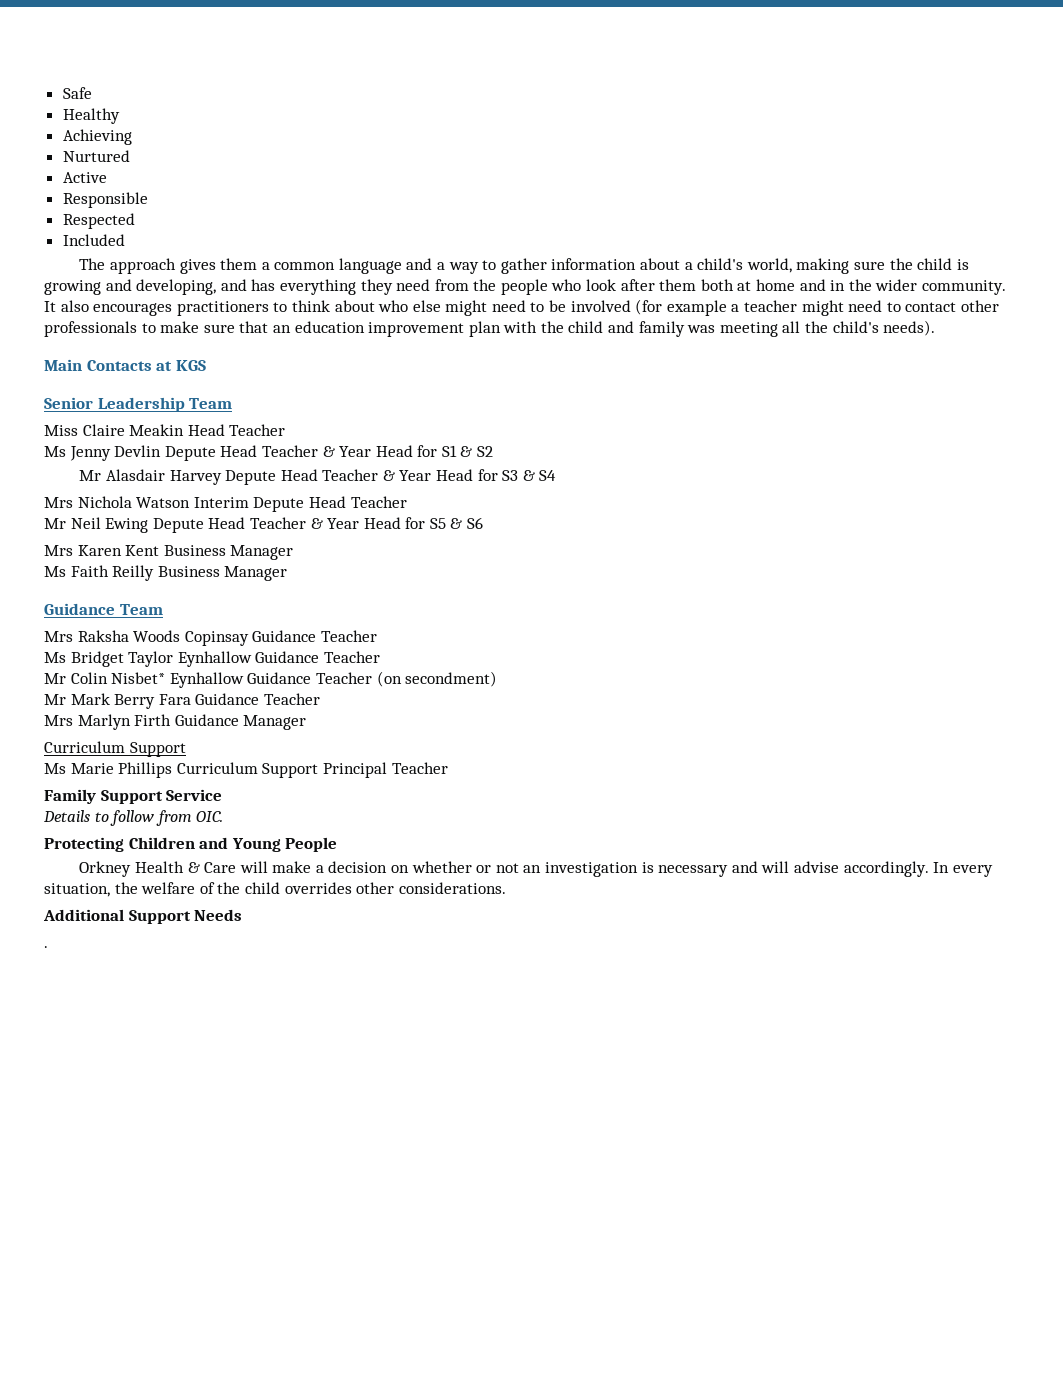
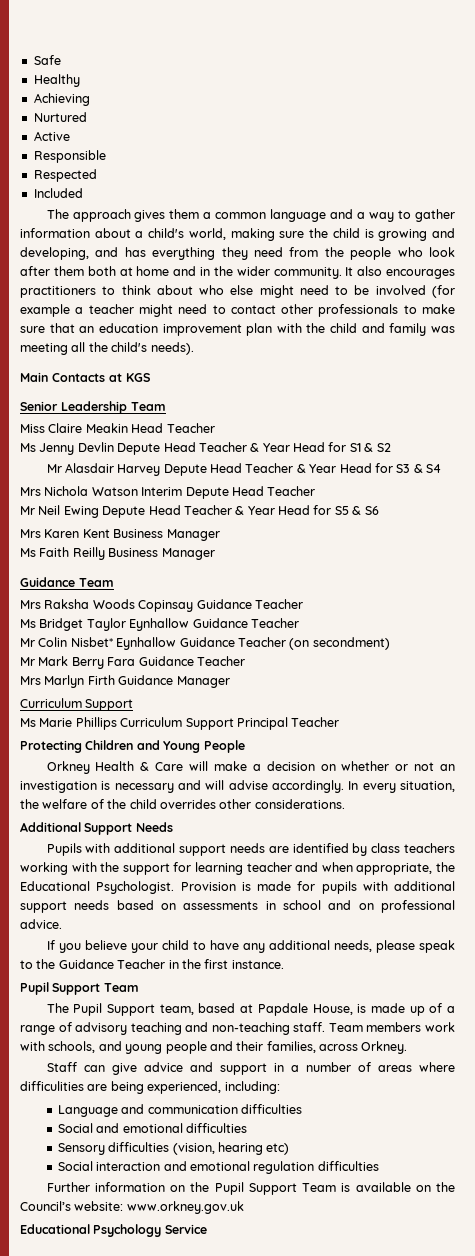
- Family Support Service
- Details to follow from OIC.
- .
+ Pupils with additional support needs are identified by class teachers working with the support for learning teacher and when appropriate, the Educational Psychologist. Provision is made for pupils with additional support needs based on assessments in school and on professional advice.
+ If you believe your child to have any additional needs, please speak to the Guidance Teacher in the first instance.
+ Pupil Support Team
+ The Pupil Support team, based at Papdale House, is made up of a range of advisory teaching and non-teaching staff. Team members work with schools, and young people and their families, across Orkney.
+ Staff can give advice and support in a number of areas where difficulities are being experienced, including:
+ Language and communication difficulties
+ Social and emotional difficulties
+ Sensory difficulties (vision, hearing etc)
+ Social interaction and emotional regulation difficulties
+ Further information on the Pupil Support Team is available on the Council’s website: www.orkney.gov.uk
+ Educational Psychology Service

